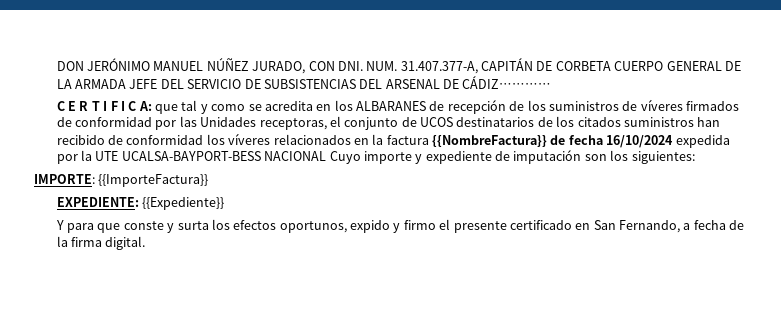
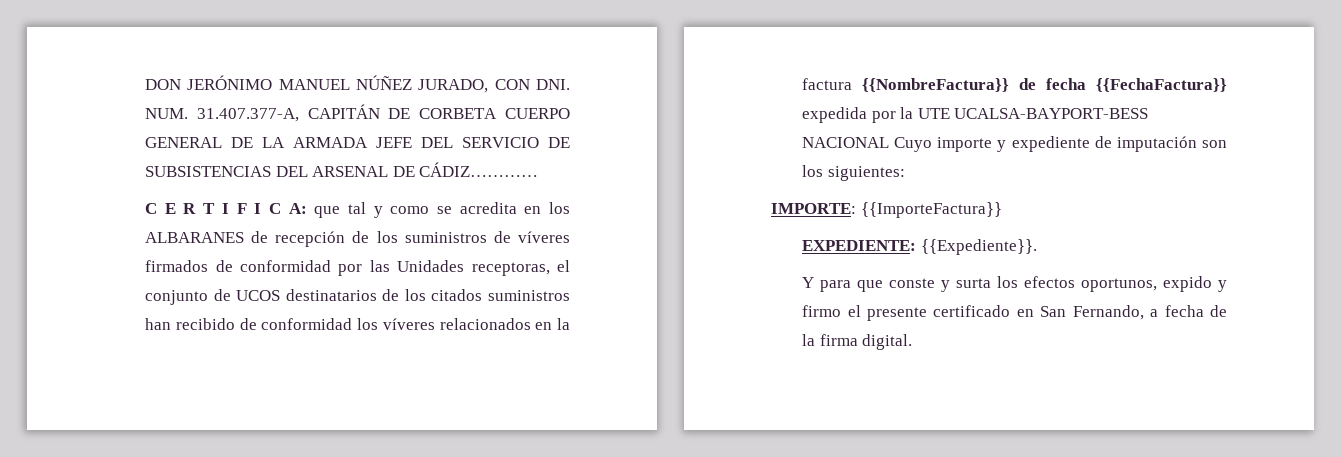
- que tal y como se acredita en los ALBARANES de recepción de los suministros de víveres firmados de conformidad por las Unidades receptoras, el conjunto de UCOS destinatarios de los citados suministros han recibido de conformidad los víveres relacionados en la factura {{NombreFactura}} de fecha 16/10/2024 expedida por la UTE UCALSA-BAYPORT-BESS NACIONAL Cuyo importe y expediente de imputación son los siguientes:
+ que tal y como se acredita en los ALBARANES de recepción de los suministros de víveres firmados de conformidad por las Unidades receptoras, el conjunto de UCOS destinatarios de los citados suministros han recibido de conformidad los víveres relacionados en la factura {{NombreFactura}} de fecha {{FechaFactura}} expedida por la UTE UCALSA-BAYPORT-BESS NACIONAL Cuyo importe y expediente de imputación son los siguientes:
- EXPEDIENTE: {{Expediente}}
+ EXPEDIENTE: {{Expediente}}.

